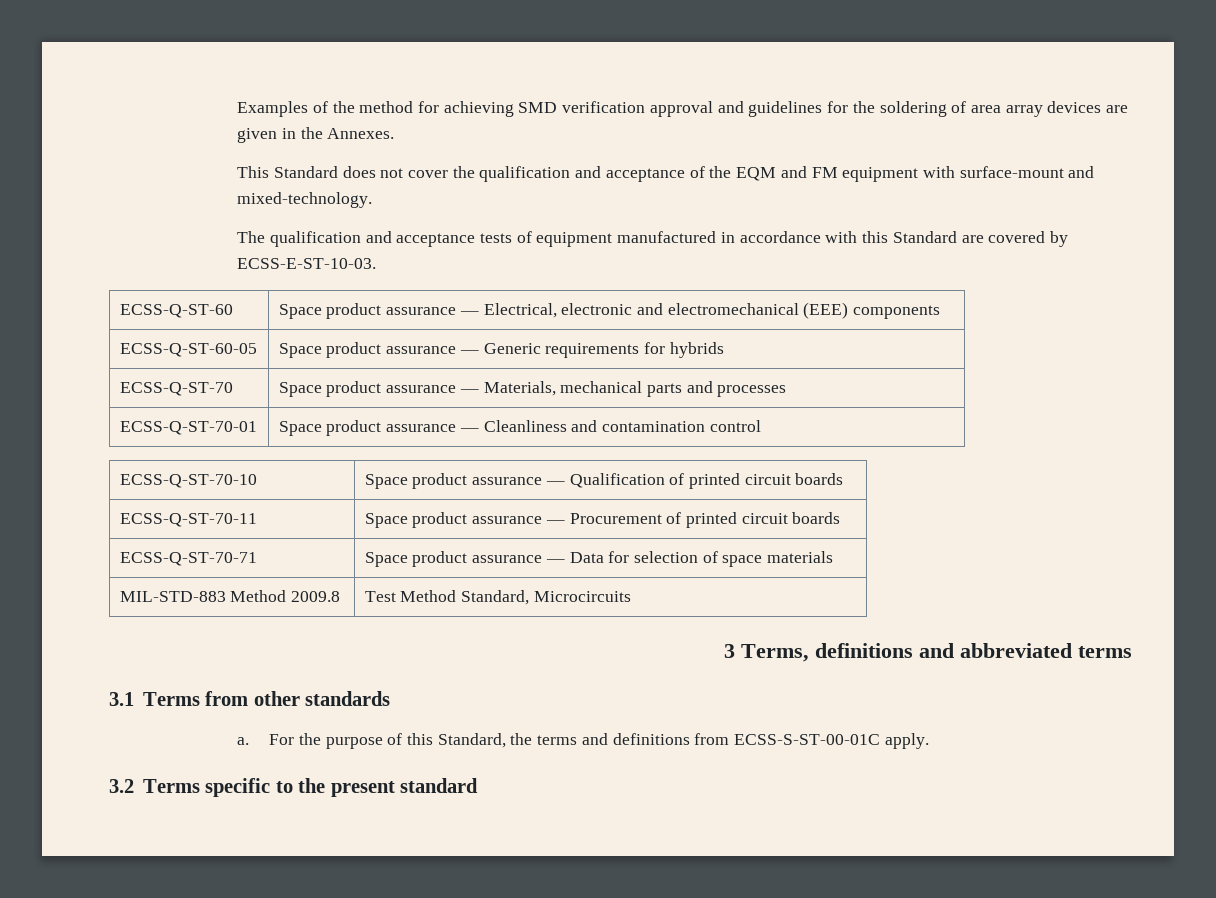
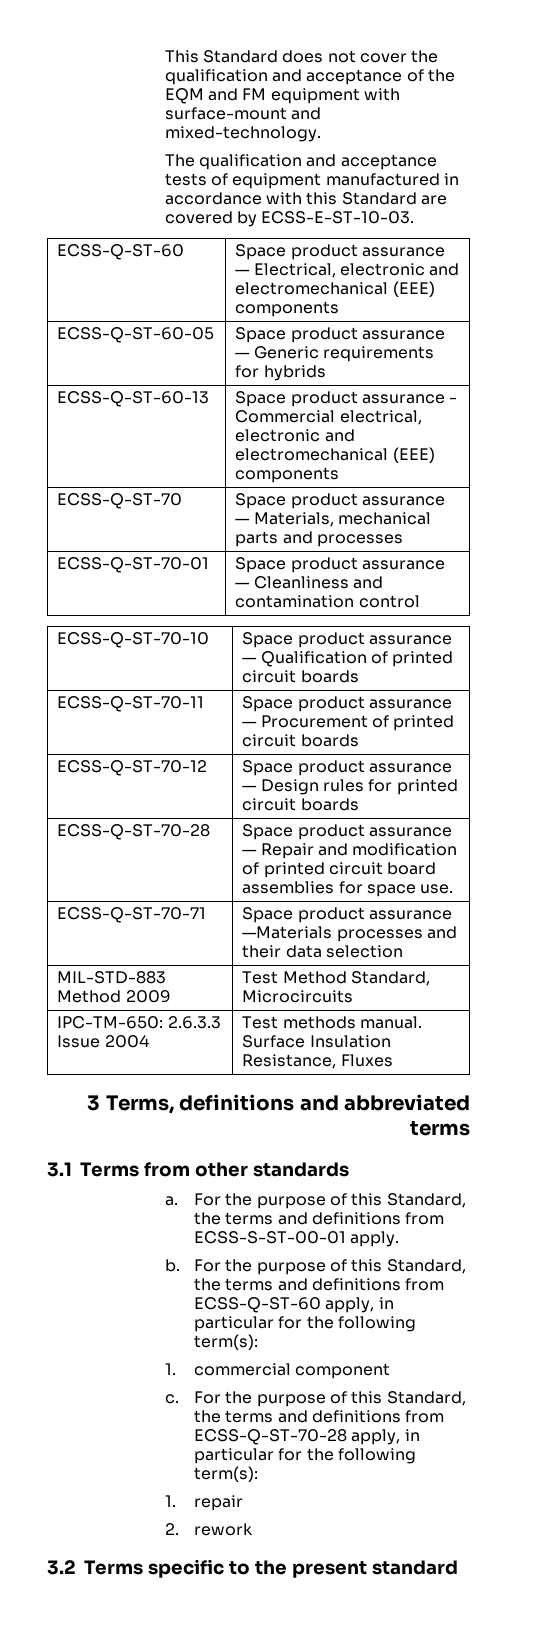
- Examples of the method for achieving SMD verification approval and guidelines for the soldering of area array devices are given in the Annexes.
+ ECSS-Q-ST-60-13 | Space product assurance - Commercial electrical, electronic and electromechanical (EEE) components
- ECSS-Q-ST-70-71 | Space product assurance — Data for selection of space materials
+ ECSS-Q-ST-70-12 | Space product assurance — Design rules for printed circuit boards
+ ECSS-Q-ST-70-28 | Space product assurance — Repair and modification of printed circuit board assemblies for space use.
+ ECSS-Q-ST-70-71 | Space product assurance —Materials processes and their data selection
- MIL-STD-883 Method 2009.8 | Test Method Standard, Microcircuits
+ MIL-STD-883 Method 2009 | Test Method Standard, Microcircuits
+ IPC-TM-650: 2.6.3.3 Issue 2004 | Test methods manual. Surface Insulation Resistance, Fluxes
- For the purpose of this Standard, the terms and definitions from ECSS-S-ST-00-01C apply.
+ For the purpose of this Standard, the terms and definitions from ECSS-S-ST-00-01 apply.
+ b. For the purpose of this Standard, the terms and definitions from ECSS-Q-ST-60 apply, in particular for the following term(s):
+ 1. commercial component
+ c. For the purpose of this Standard, the terms and definitions from ECSS-Q-ST-70-28 apply, in particular for the following term(s):
+ 1. repair
+ 2. rework

